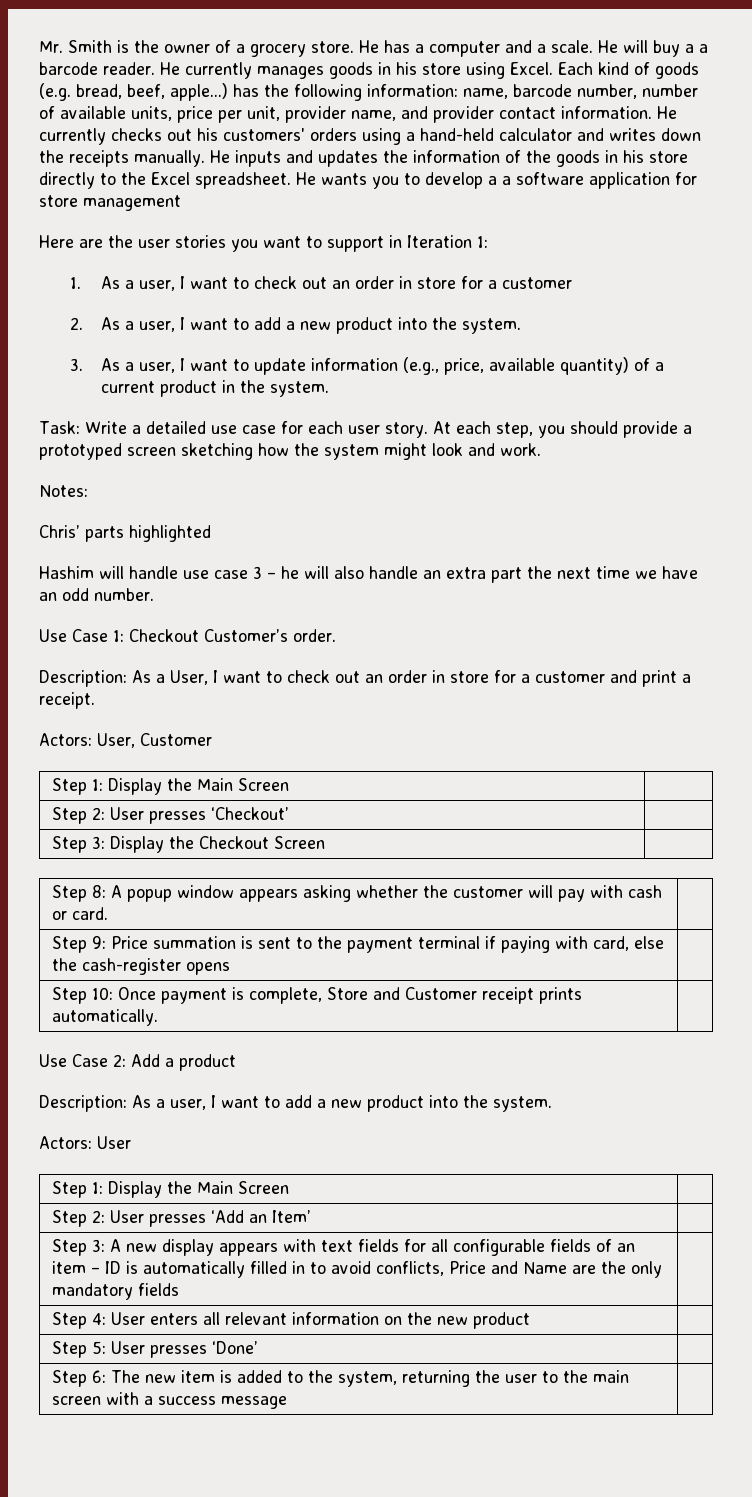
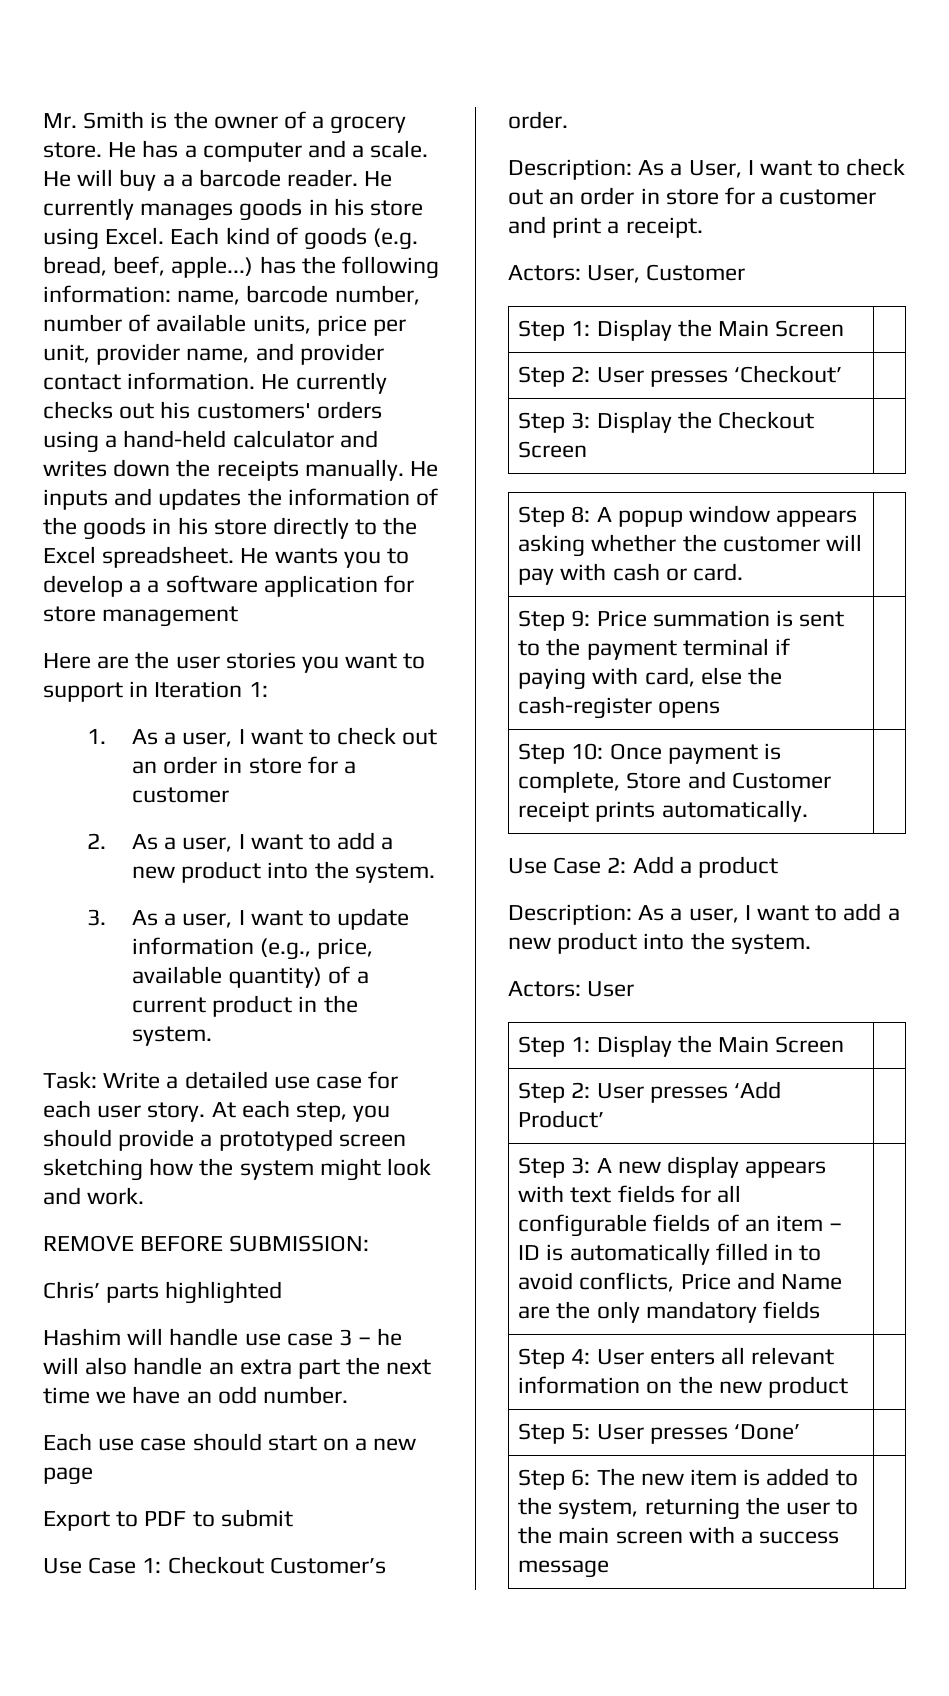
- Notes:
+ REMOVE BEFORE SUBMISSION:
+ Each use case should start on a new page
+ Export to PDF to submit
- Step 2: User presses ‘Add an Item’ |
+ Step 2: User presses ‘Add Product’ |

